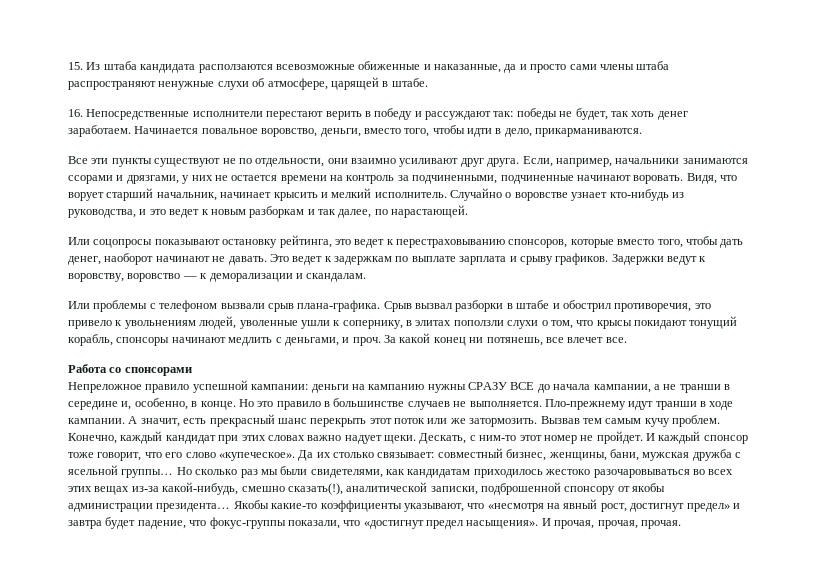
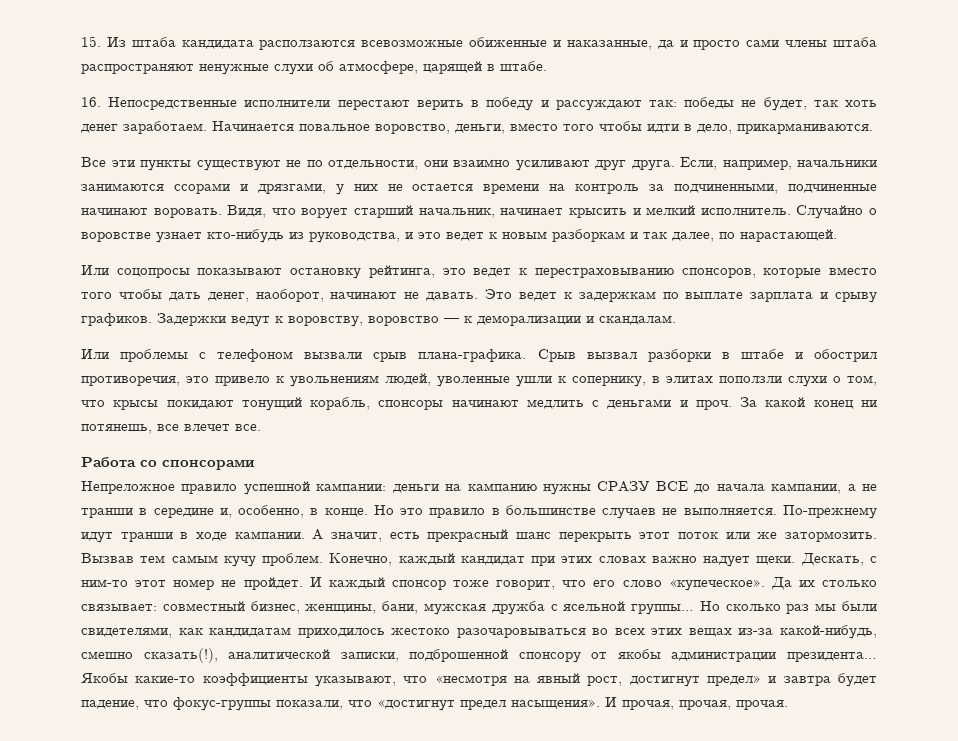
- Начинается повальное воровство, деньги, вместо того, чтобы идти в дело, прикарманиваются.
+ Начинается повальное воровство, деньги, вместо того чтобы идти в дело, прикарманиваются.
- Или соцопросы показывают остановку рейтинга, это ведет к перестраховыванию спонсоров, которые вместо того, чтобы дать денег, наоборот начинают не давать.
+ Или соцопросы показывают остановку рейтинга, это ведет к перестраховыванию спонсоров, которые вместо того чтобы дать денег, наоборот, начинают не давать.
- Срыв вызвал разборки в штабе и обострил противоречия, это привело к увольнениям людей, уволенные ушли к сопернику, в элитах поползли слухи о том, что крысы покидают тонущий корабль, спонсоры начинают медлить с деньгами, и проч.
+ Срыв вызвал разборки в штабе и обострил противоречия, это привело к увольнениям людей, уволенные ушли к сопернику, в элитах поползли слухи о том, что крысы покидают тонущий корабль, спонсоры начинают медлить с деньгами и проч.
- Пло-прежнему идут транши в ходе кампании.
+ По-прежнему идут транши в ходе кампании.

